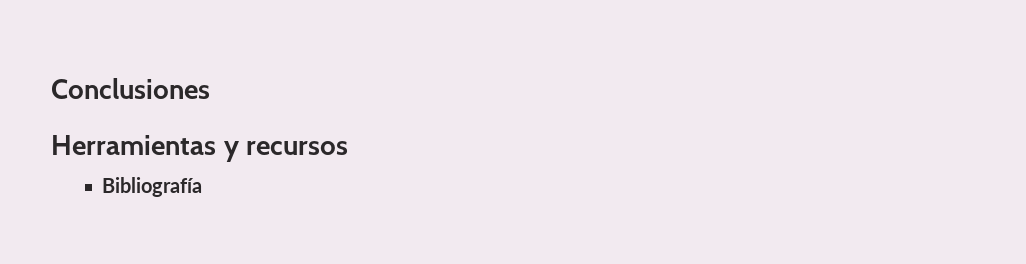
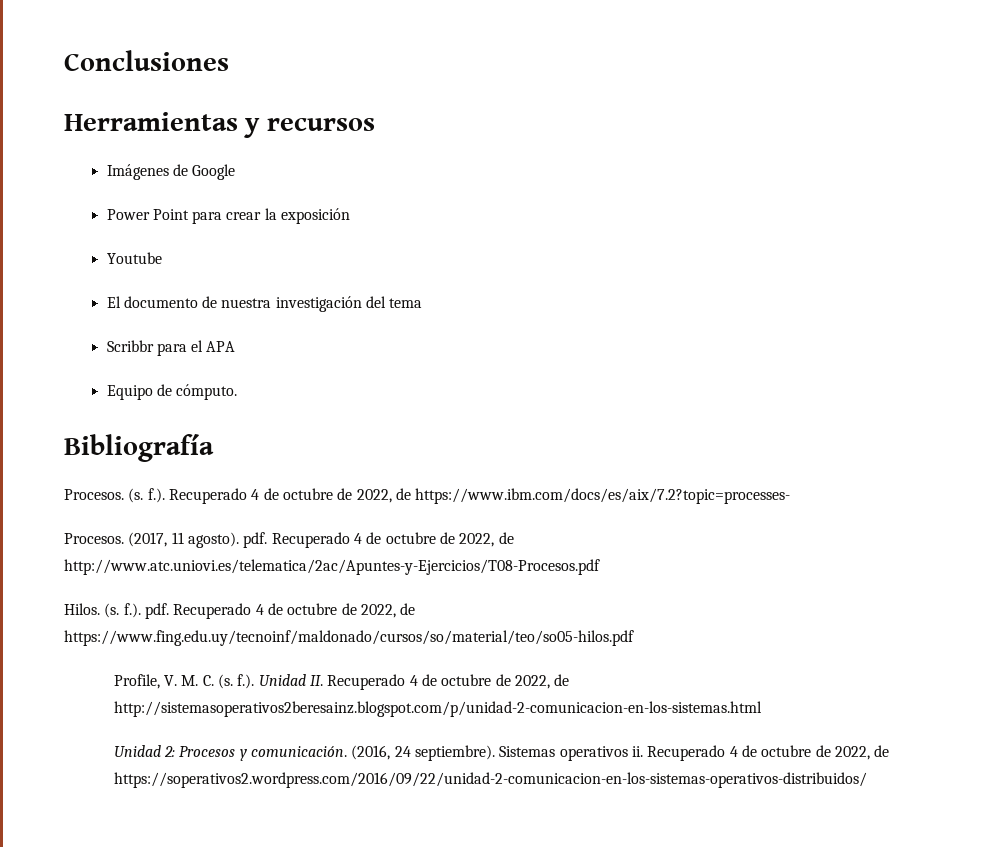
+ Imágenes de Google
+ Power Point para crear la exposición
+ Youtube
+ El documento de nuestra investigación del tema
+ Scribbr para el APA
+ Equipo de cómputo.
  Bibliografía
+ Procesos. (s. f.). Recuperado 4 de octubre de 2022, de https://www.ibm.com/docs/es/aix/7.2?topic=processes-
+ Procesos. (2017, 11 agosto). pdf. Recuperado 4 de octubre de 2022, de http://www.atc.uniovi.es/telematica/2ac/Apuntes-y-Ejercicios/T08-Procesos.pdf
+ Hilos. (s. f.). pdf. Recuperado 4 de octubre de 2022, de https://www.fing.edu.uy/tecnoinf/maldonado/cursos/so/material/teo/so05-hilos.pdf
+ Profile, V. M. C. (s. f.). Unidad II. Recuperado 4 de octubre de 2022, de http://sistemasoperativos2beresainz.blogspot.com/p/unidad-2-comunicacion-en-los-sistemas.html
+ Unidad 2: Procesos y comunicación. (2016, 24 septiembre). Sistemas operativos ii. Recuperado 4 de octubre de 2022, de https://soperativos2.wordpress.com/2016/09/22/unidad-2-comunicacion-en-los-sistemas-operativos-distribuidos/

